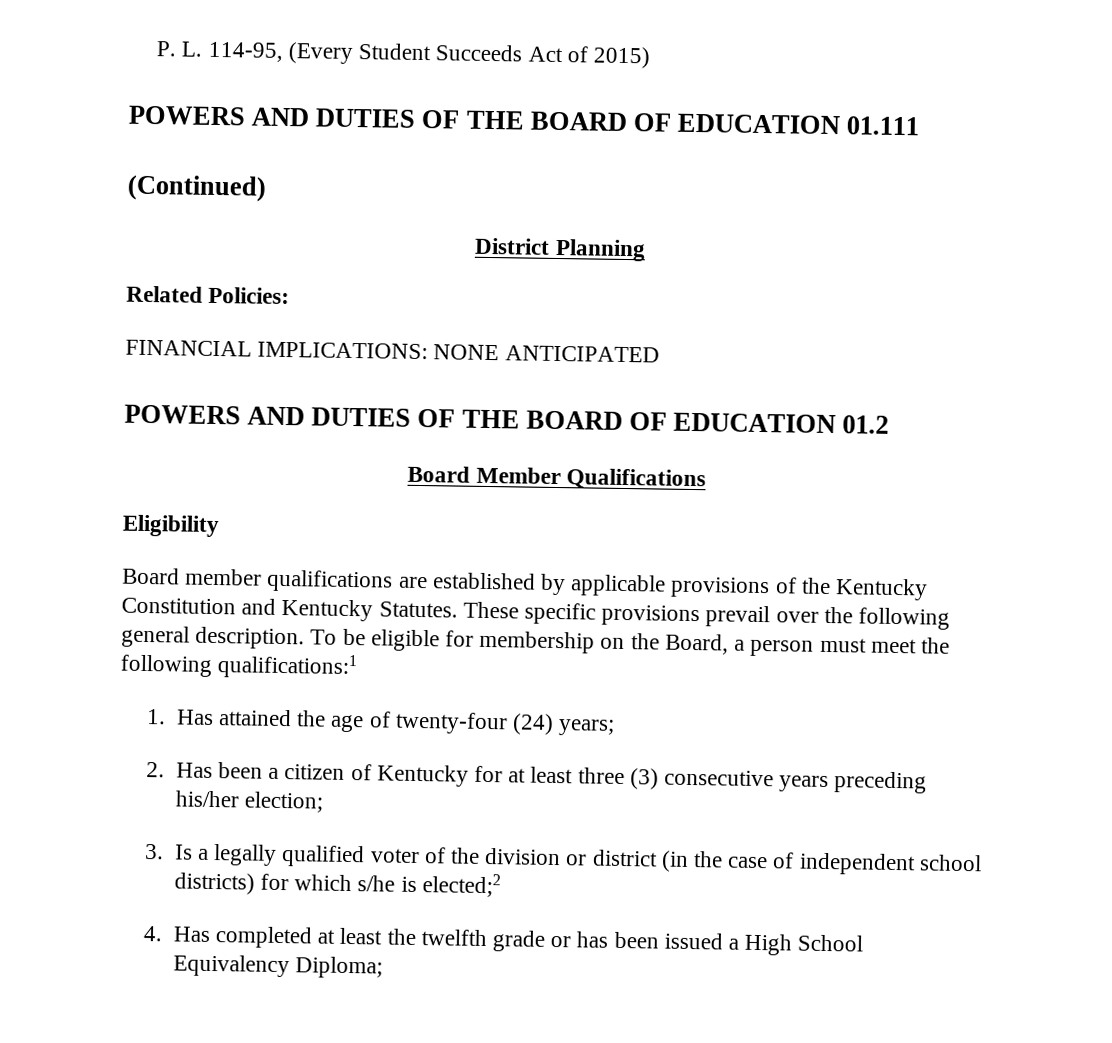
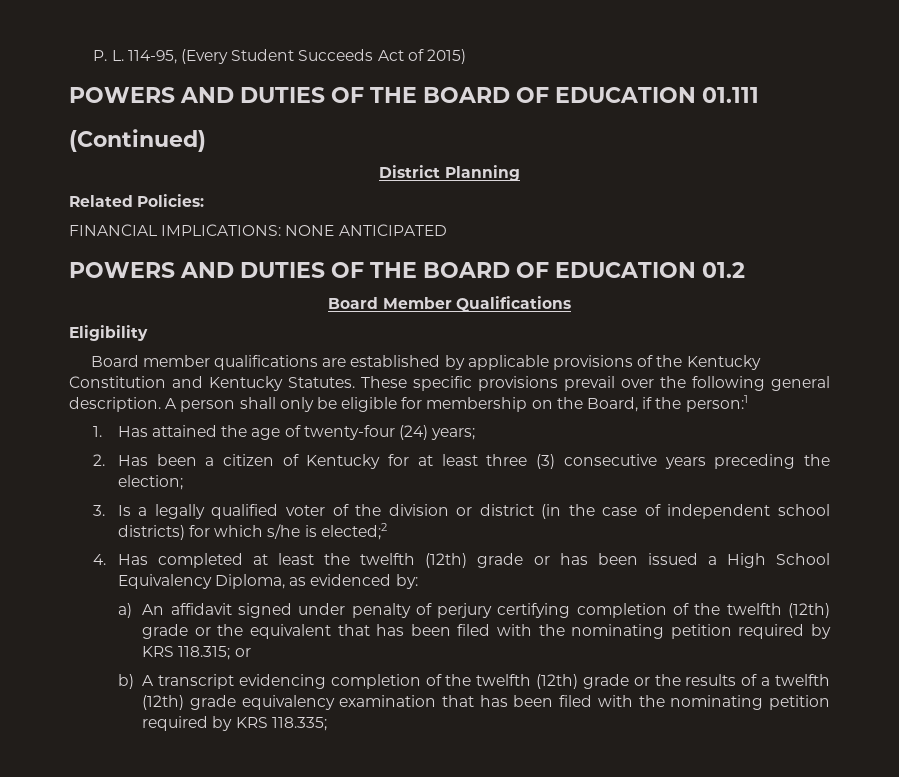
- To be eligible for membership on the Board, a person must meet the following qualifications:1
+ A person shall only be eligible for membership on the Board, if the person:1
- 2. Has been a citizen of Kentucky for at least three (3) consecutive years preceding his/her election;
+ 2. Has been a citizen of Kentucky for at least three (3) consecutive years preceding the election;
- 4. Has completed at least the twelfth grade or has been issued a High School Equivalency Diploma;
+ 4. Has completed at least the twelfth (12th) grade or has been issued a High School Equivalency Diploma, as evidenced by:
+ a) An affidavit signed under penalty of perjury certifying completion of the twelfth (12th) grade or the equivalent that has been filed with the nominating petition required by KRS 118.315; or
+ b) A transcript evidencing completion of the twelfth (12th) grade or the results of a twelfth (12th) grade equivalency examination that has been filed with the nominating petition required by KRS 118.335;

